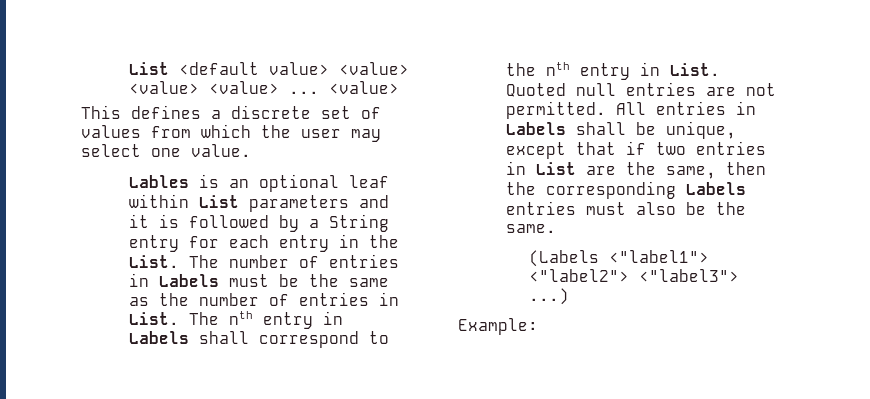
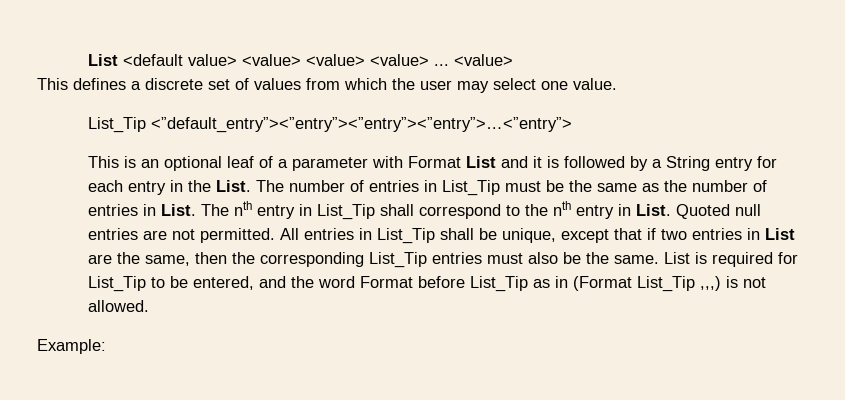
- Lables is an optional leaf within List parameters and it is followed by a String entry for each entry in the List.
+ List_Tip <”default_entry”><”entry”><”entry”><”entry”>…<”entry”>
+ This is an optional leaf of a parameter with Format List and it is followed by a String entry for each entry in the List.
- The number of entries in Labels must be the same as the number of entries in List.
+ The number of entries in List_Tip must be the same as the number of entries in List.
- The nth entry in Labels shall correspond to the nth entry in List.
+ The nth entry in List_Tip shall correspond to the nth entry in List.
- All entries in Labels shall be unique, except that if two entries in List are the same, then the corresponding Labels entries must also be the same.
- (Labels <"label1"> <"label2"> <"label3"> ...)
+ All entries in List_Tip shall be unique, except that if two entries in List are the same, then the corresponding List_Tip entries must also be the same. List is required for List_Tip to be entered, and the word Format before List_Tip as in (Format List_Tip ,,,) is not allowed.

